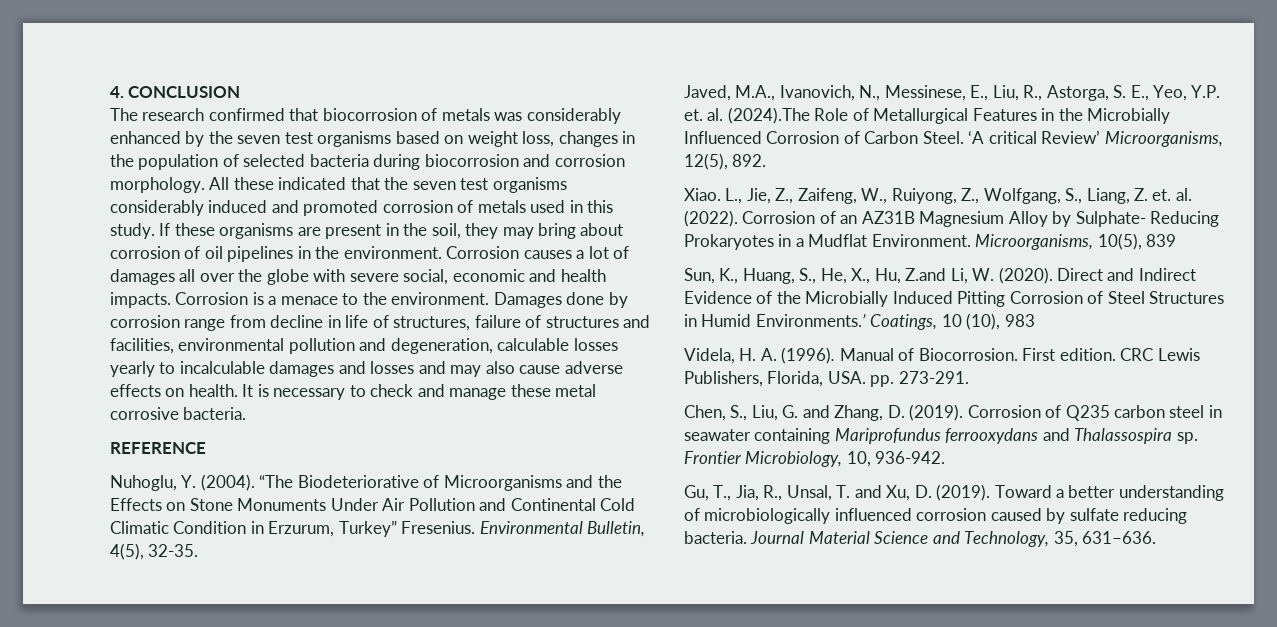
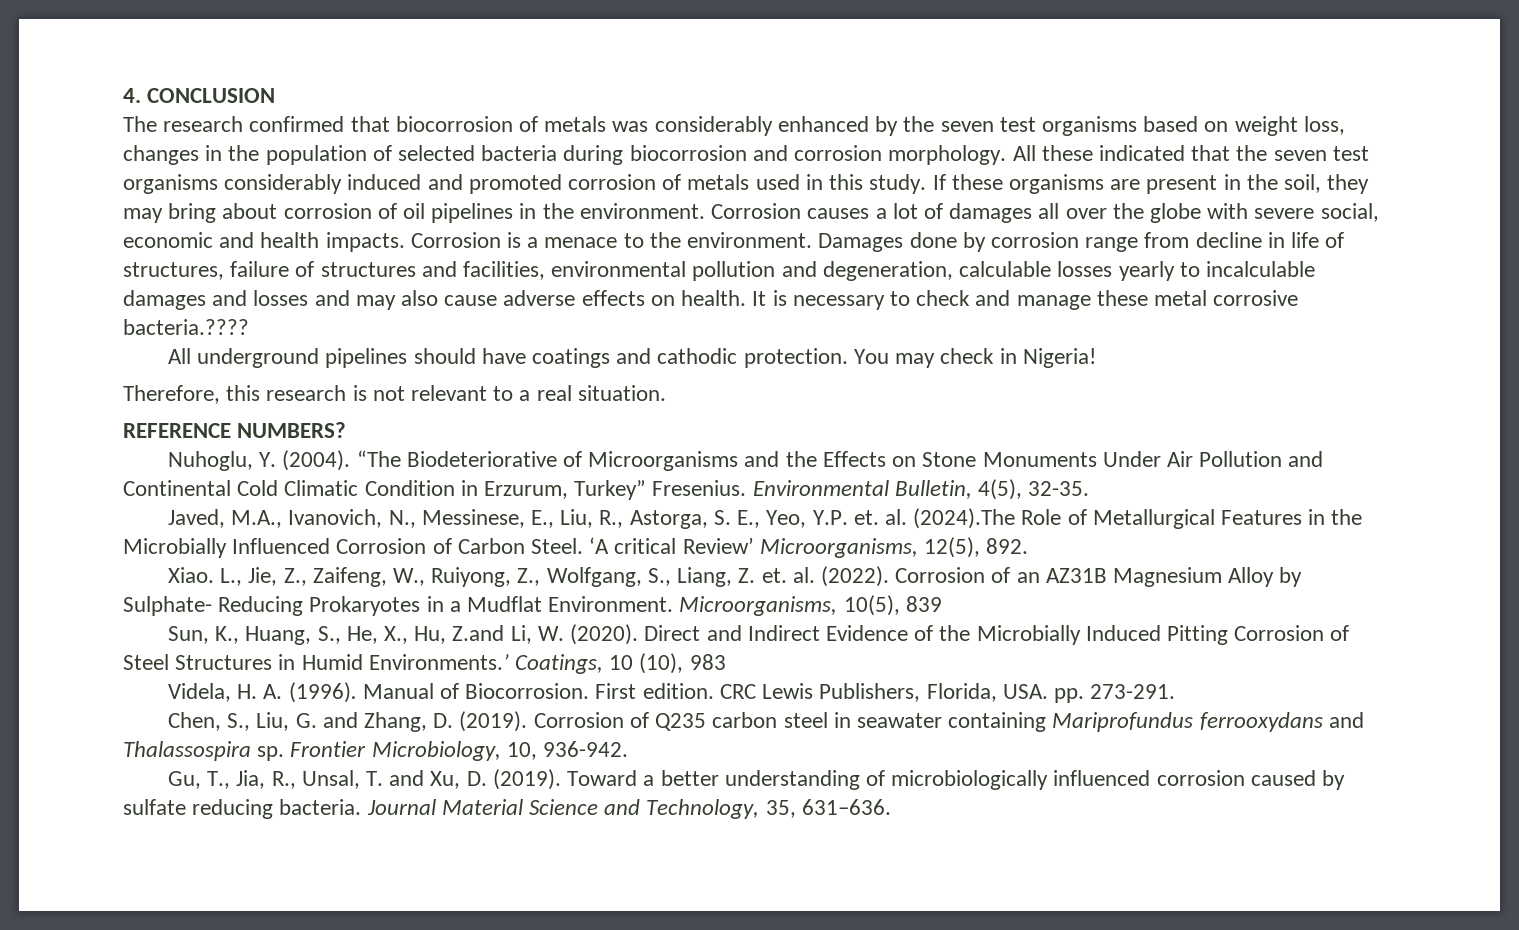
- It is necessary to check and manage these metal corrosive bacteria.
+ It is necessary to check and manage these metal corrosive bacteria.????
+ All underground pipelines should have coatings and cathodic protection. You may check in Nigeria!
+ Therefore, this research is not relevant to a real situation.
- REFERENCE
+ REFERENCE NUMBERS?

